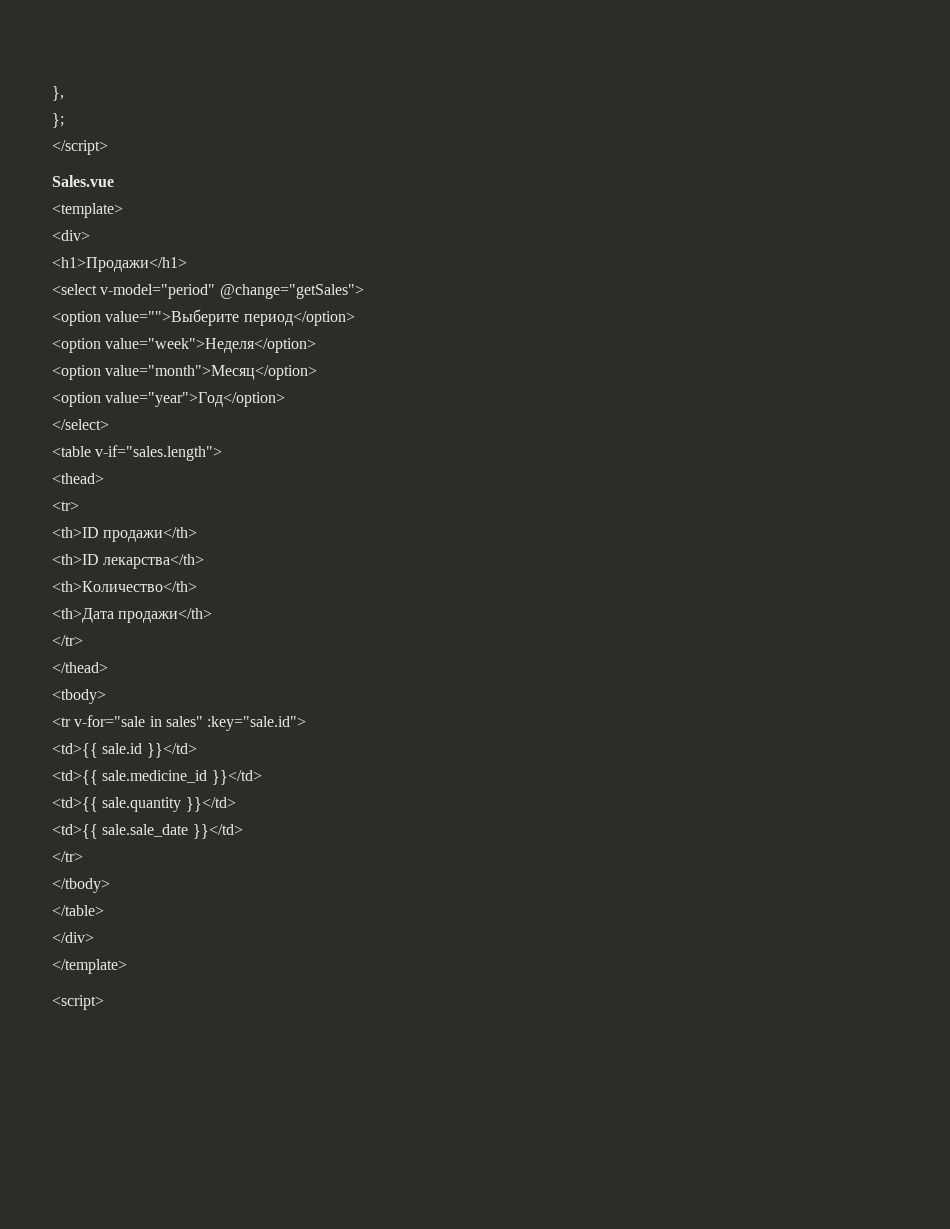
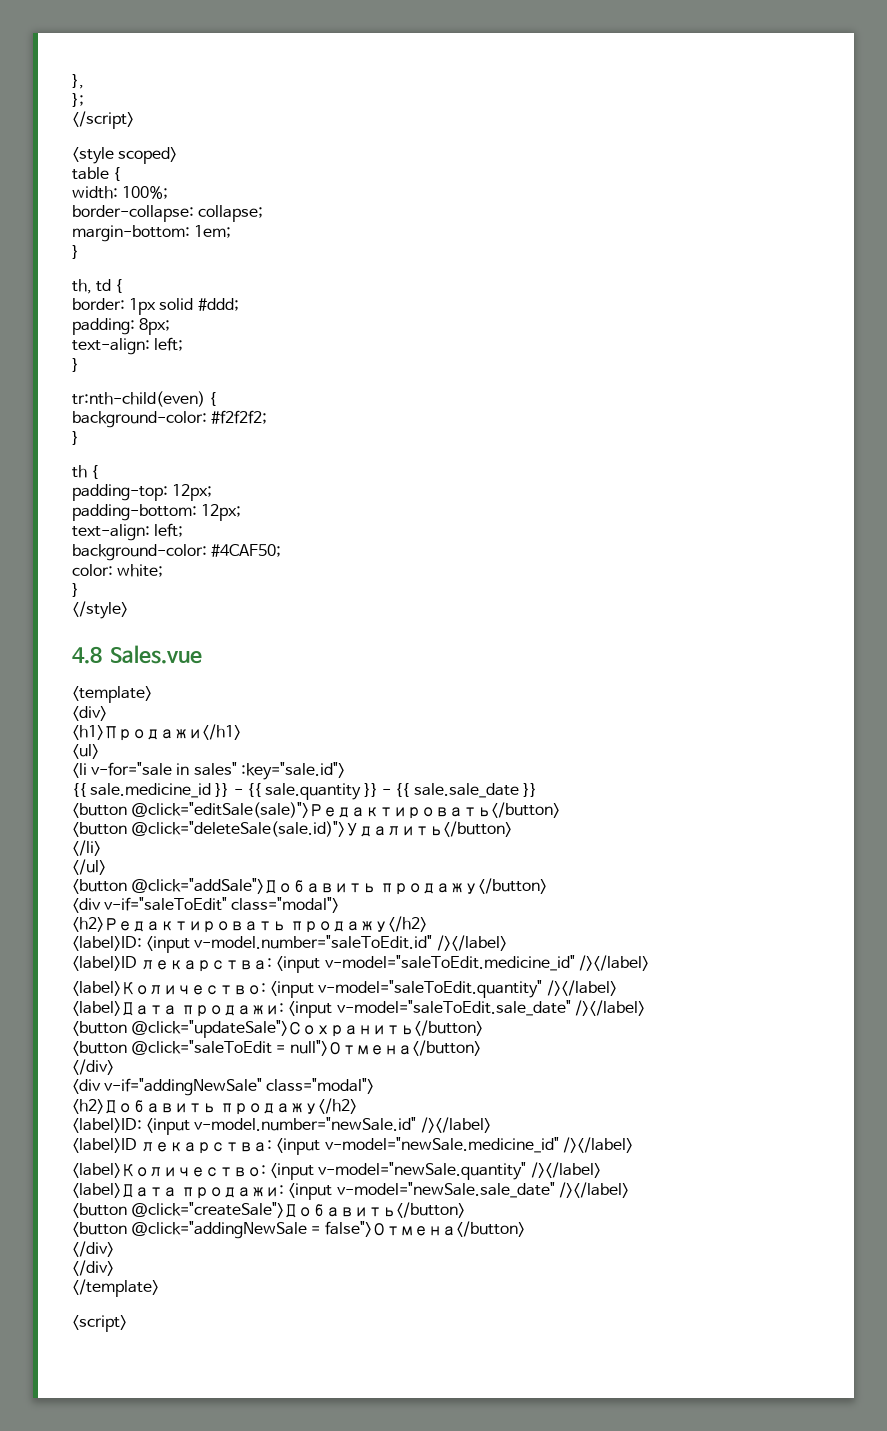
- Sales.vue
+ <style scoped>
+ table {
+ width: 100%;
+ border-collapse: collapse;
+ margin-bottom: 1em;
+ }
+ th, td {
+ border: 1px solid #ddd;
+ padding: 8px;
+ text-align: left;
+ }
+ tr:nth-child(even) {
+ background-color: #f2f2f2;
+ }
+ th {
+ padding-top: 12px;
+ padding-bottom: 12px;
+ text-align: left;
+ background-color: #4CAF50;
+ color: white;
+ }
+ </style>
+ 4.8 Sales.vue
  <template>
  <div>
  <h1>Продажи</h1>
- <select v-model="period" @change="getSales">
- <option value="">Выберите период</option>
- <option value="week">Неделя</option>
- <option value="month">Месяц</option>
- <option value="year">Год</option>
- </select>
- <table v-if="sales.length">
- <thead>
- <tr>
- <th>ID продажи</th>
- <th>ID лекарства</th>
- <th>Количество</th>
- <th>Дата продажи</th>
- </tr>
- </thead>
- <tbody>
- <tr v-for="sale in sales" :key="sale.id">
- <td>{{ sale.id }}</td>
- <td>{{ sale.medicine_id }}</td>
- <td>{{ sale.quantity }}</td>
- <td>{{ sale.sale_date }}</td>
- </tr>
- </tbody>
- </table>
+ <ul>
+ <li v-for="sale in sales" :key="sale.id">
+ {{ sale.medicine_id }} - {{ sale.quantity }} - {{ sale.sale_date }}
+ <button @click="editSale(sale)">Редактировать</button>
+ <button @click="deleteSale(sale.id)">Удалить</button>
+ </li>
+ </ul>
+ <button @click="addSale">Добавить продажу</button>
+ <div v-if="saleToEdit" class="modal">
+ <h2>Редактировать продажу</h2>
+ <label>ID: <input v-model.number="saleToEdit.id" /></label>
+ <label>ID лекарства: <input v-model="saleToEdit.medicine_id" /></label>
+ <label>Количество: <input v-model="saleToEdit.quantity" /></label>
+ <label>Дата продажи: <input v-model="saleToEdit.sale_date" /></label>
+ <button @click="updateSale">Сохранить</button>
+ <button @click="saleToEdit = null">Отмена</button>
+ </div>
+ <div v-if="addingNewSale" class="modal">
+ <h2>Добавить продажу</h2>
+ <label>ID: <input v-model.number="newSale.id" /></label>
+ <label>ID лекарства: <input v-model="newSale.medicine_id" /></label>
+ <label>Количество: <input v-model="newSale.quantity" /></label>
+ <label>Дата продажи: <input v-model="newSale.sale_date" /></label>
+ <button @click="createSale">Добавить</button>
+ <button @click="addingNewSale = false">Отмена</button>
+ </div>

